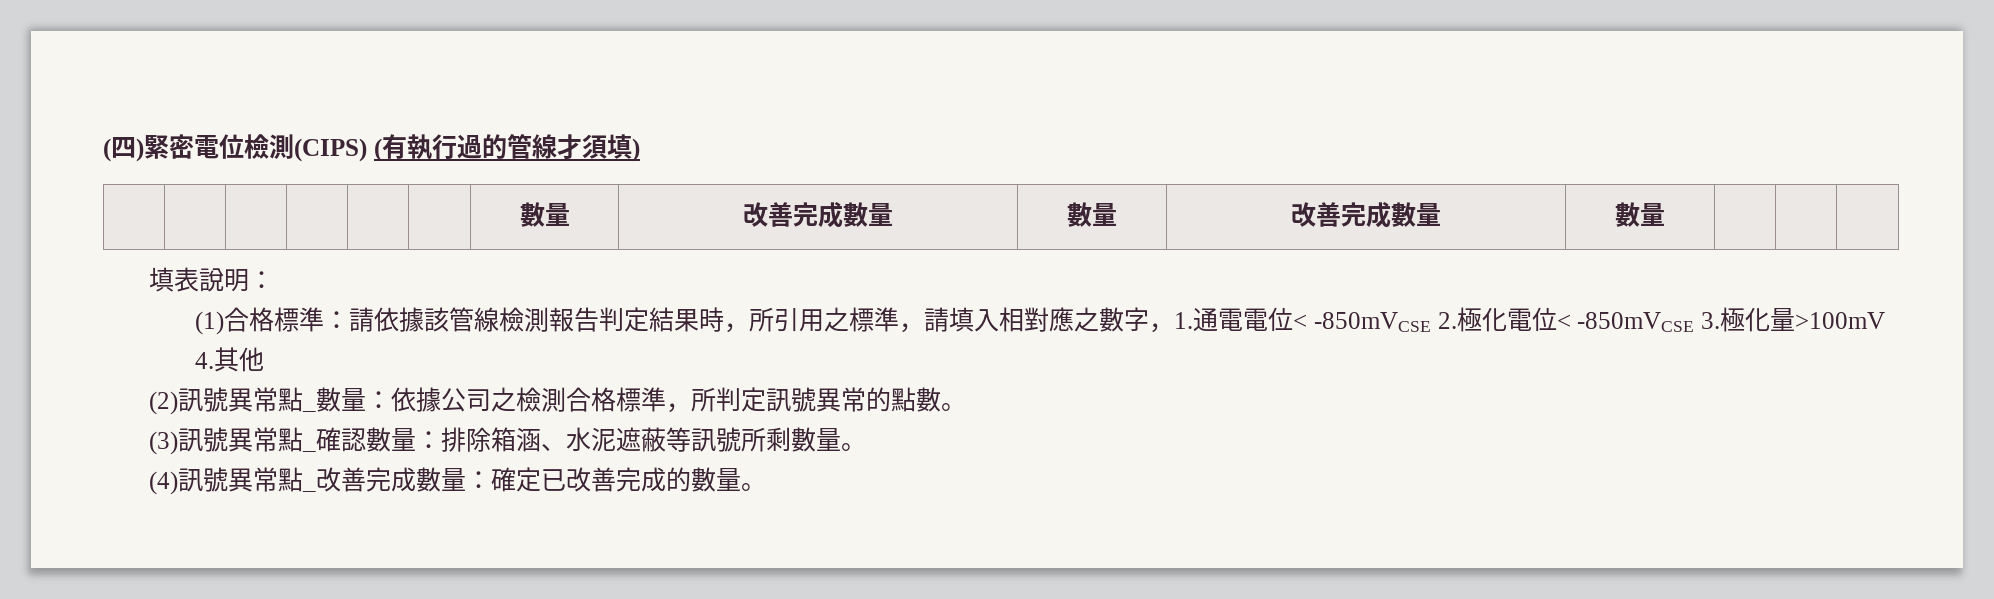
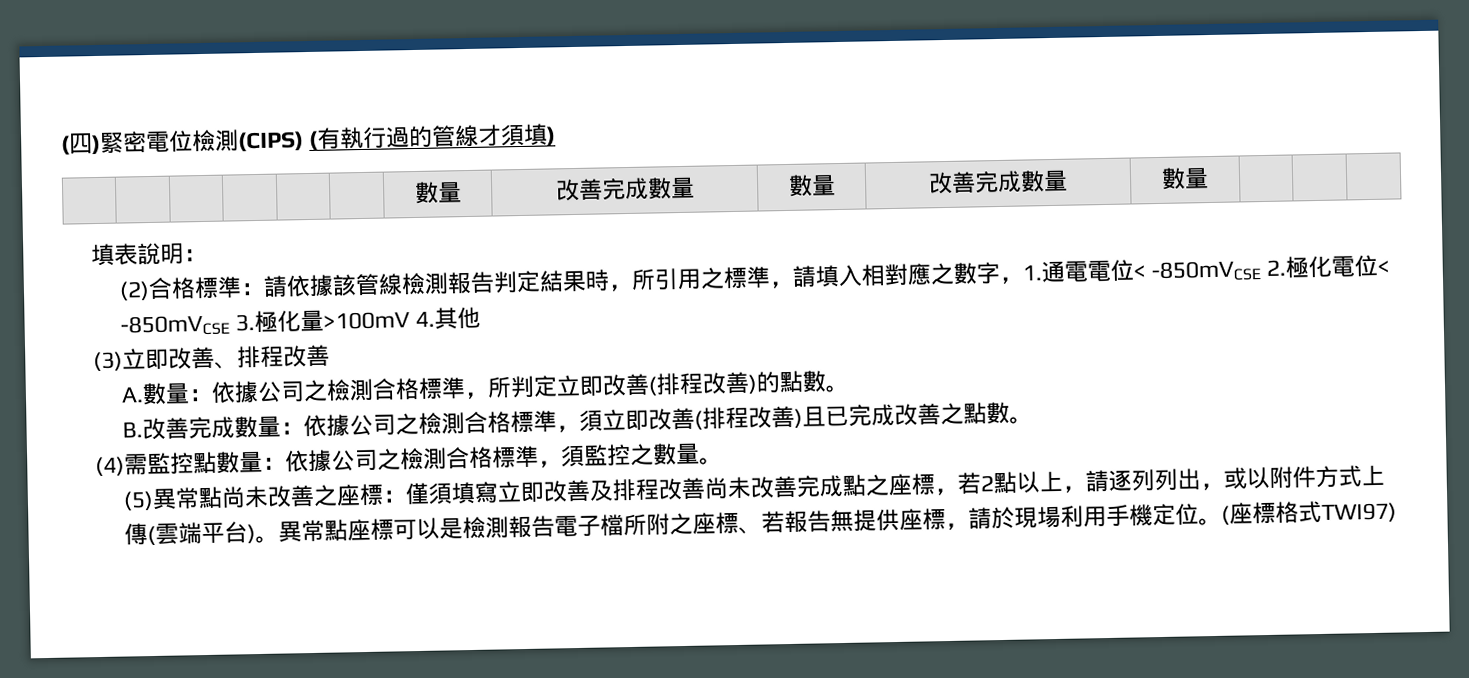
- (1)合格標準：請依據該管線檢測報告判定結果時，所引用之標準，請填入相對應之數字，1.通電電位< -850mVCSE 2.極化電位< -850mVCSE 3.極化量>100mV 4.其他
+ (2)合格標準：請依據該管線檢測報告判定結果時，所引用之標準，請填入相對應之數字，1.通電電位< -850mVCSE 2.極化電位< -850mVCSE 3.極化量>100mV 4.其他
- (2)訊號異常點_數量：依據公司之檢測合格標準，所判定訊號異常的點數。
- (3)訊號異常點_確認數量：排除箱涵、水泥遮蔽等訊號所剩數量。
- (4)訊號異常點_改善完成數量：確定已改善完成的數量。
+ (3)立即改善、排程改善
+ A.數量：依據公司之檢測合格標準，所判定立即改善(排程改善)的點數。
+ B.改善完成數量：依據公司之檢測合格標準，須立即改善(排程改善)且已完成改善之點數。
+ (4)需監控點數量：依據公司之檢測合格標準，須監控之數量。
+ (5)異常點尚未改善之座標：僅須填寫立即改善及排程改善尚未改善完成點之座標，若2點以上，請逐列列出，或以附件方式上傳(雲端平台)。異常點座標可以是檢測報告電子檔所附之座標、若報告無提供座標，請於現場利用手機定位。(座標格式TWI97)

